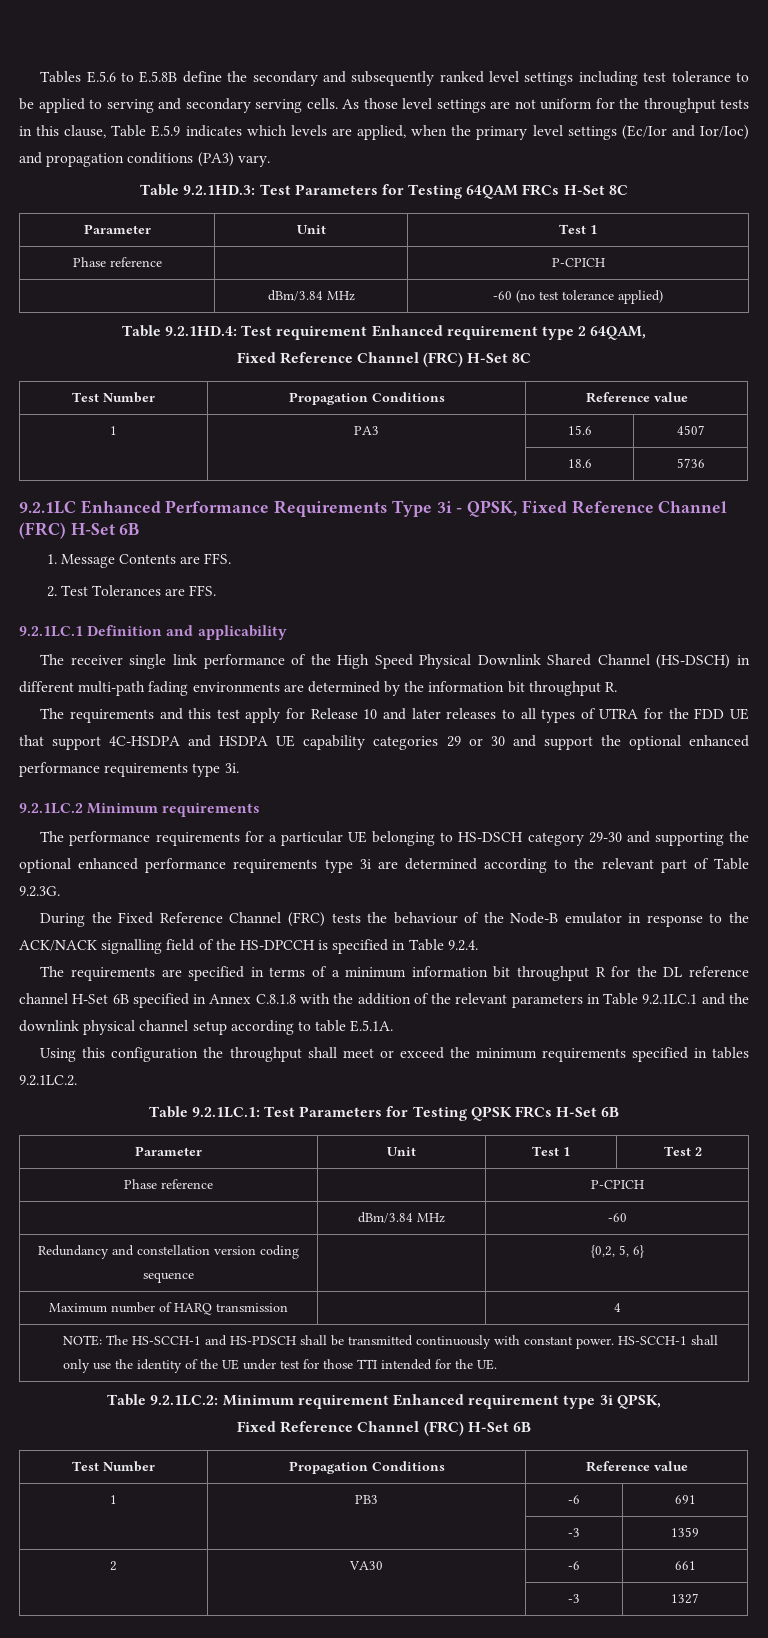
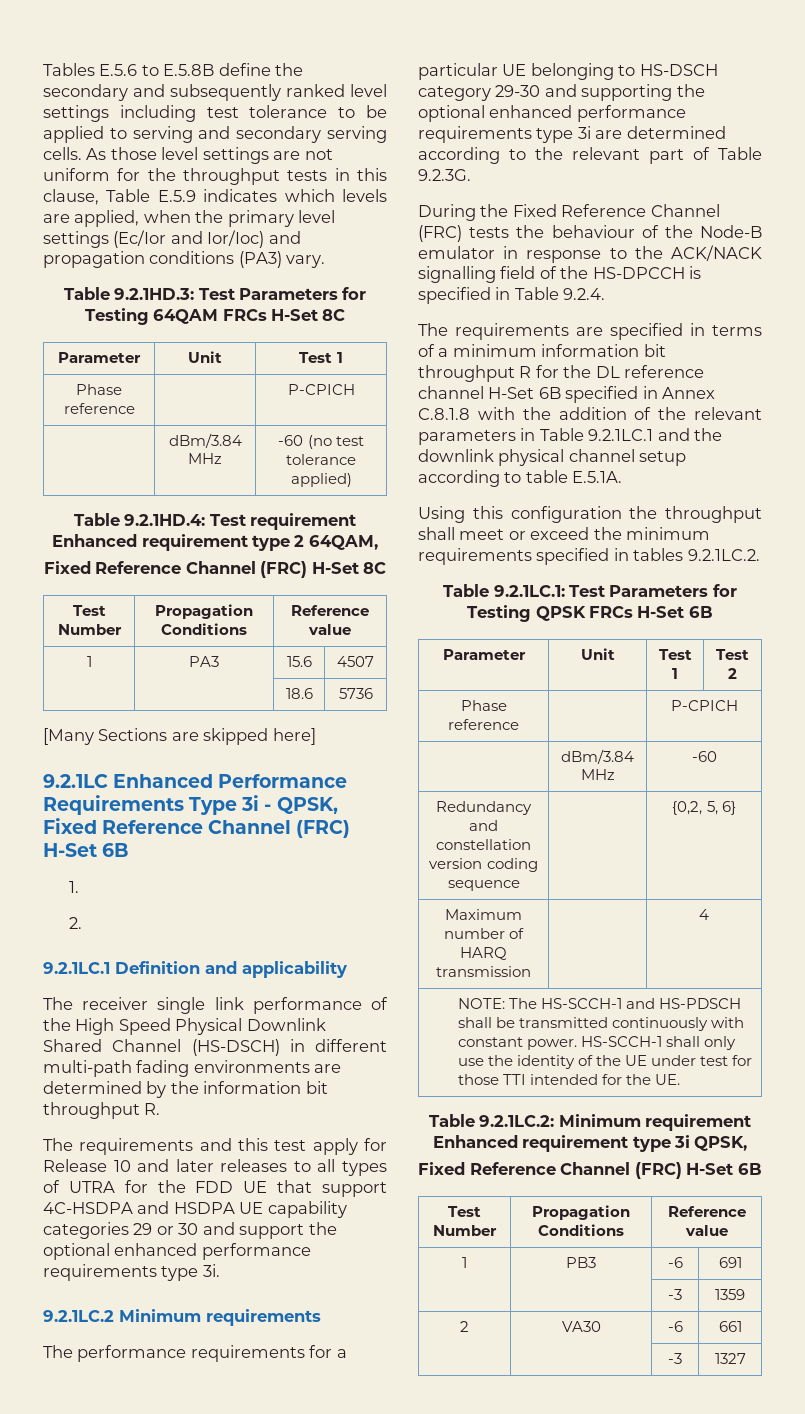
+ [Many Sections are skipped here]
- 1. Message Contents are FFS.
- 2. Test Tolerances are FFS.
+ 1.
+ 2.

